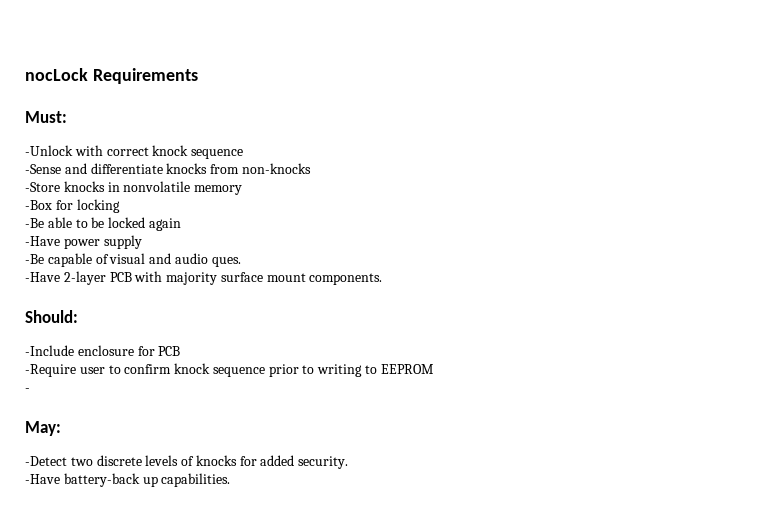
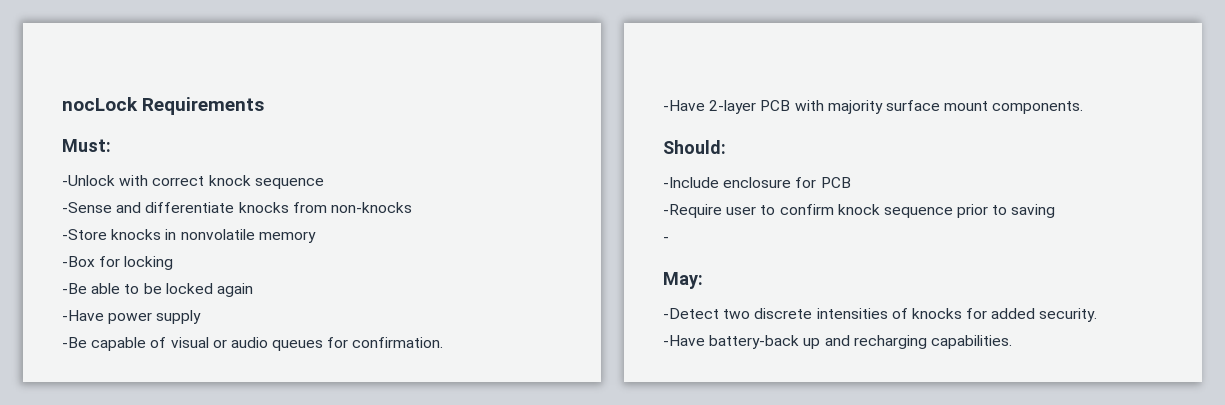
- -Be capable of visual and audio ques.
+ -Be capable of visual or audio queues for confirmation.
- -Require user to confirm knock sequence prior to writing to EEPROM
+ -Require user to confirm knock sequence prior to saving
- -Detect two discrete levels of knocks for added security.
+ -Detect two discrete intensities of knocks for added security.
- -Have battery-back up capabilities.
+ -Have battery-back up and recharging capabilities.

